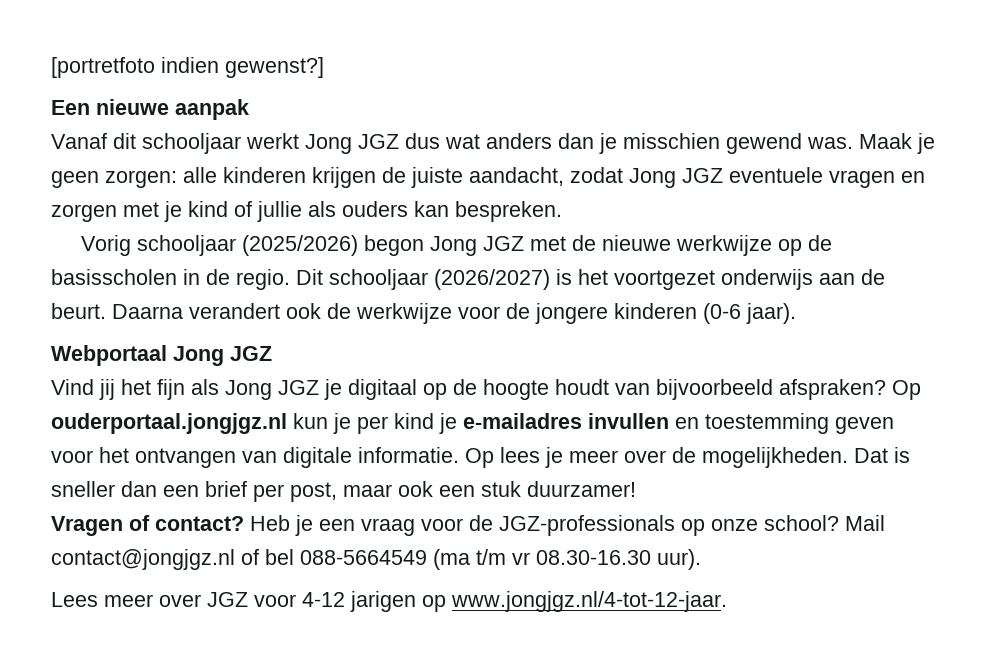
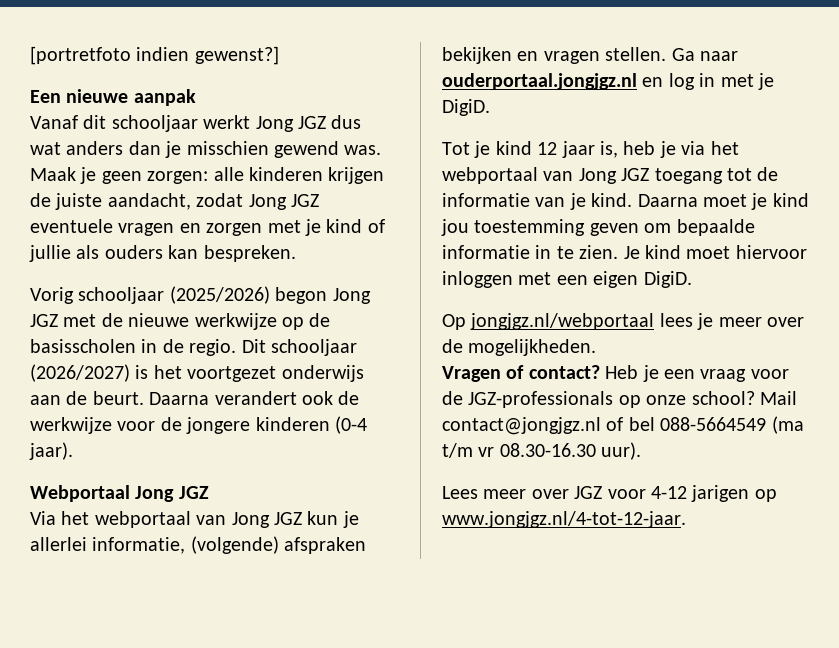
- Daarna verandert ook de werkwijze voor de jongere kinderen (0-6 jaar).
+ Daarna verandert ook de werkwijze voor de jongere kinderen (0-4 jaar).
- Vind jij het fijn als Jong JGZ je digitaal op de hoogte houdt van bijvoorbeeld afspraken? Op ouderportaal.jongjgz.nl kun je per kind je e-mailadres invullen en toestemming geven voor het ontvangen van digitale informatie. Op lees je meer over de mogelijkheden. Dat is sneller dan een brief per post, maar ook een stuk duurzamer!
+ Via het webportaal van Jong JGZ kun je allerlei informatie, (volgende) afspraken bekijken en vragen stellen. Ga naar ouderportaal.jongjgz.nl en log in met je DigiD.
+ Tot je kind 12 jaar is, heb je via het webportaal van Jong JGZ toegang tot de informatie van je kind. Daarna moet je kind jou toestemming geven om bepaalde informatie in te zien. Je kind moet hiervoor inloggen met een eigen DigiD.
+ Op jongjgz.nl/webportaal lees je meer over de mogelijkheden.

